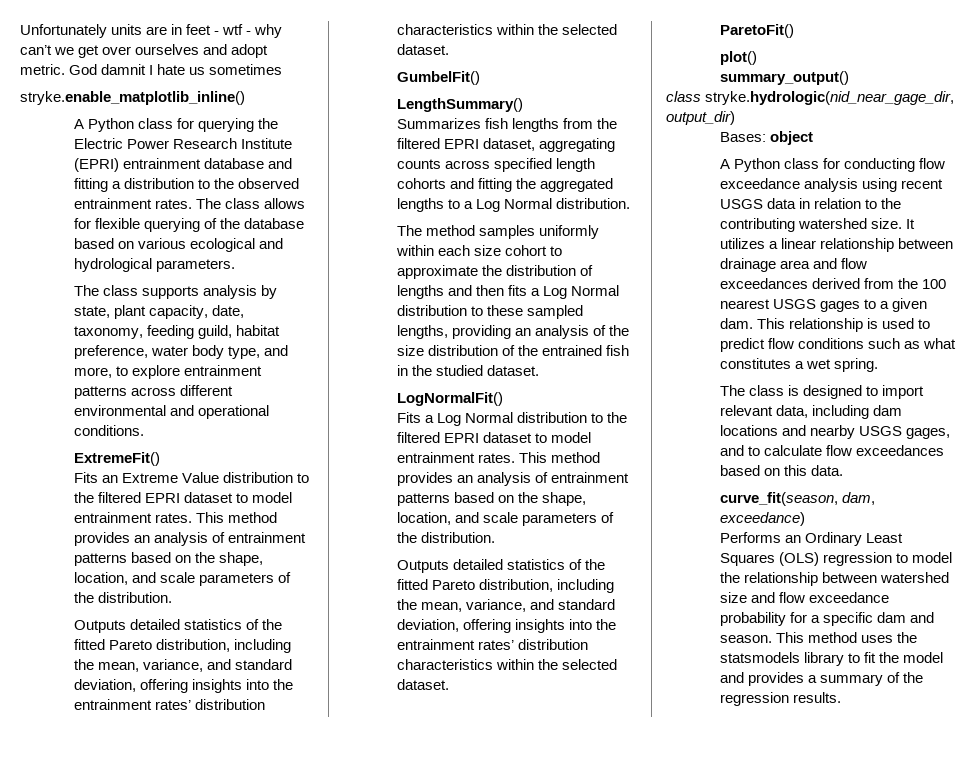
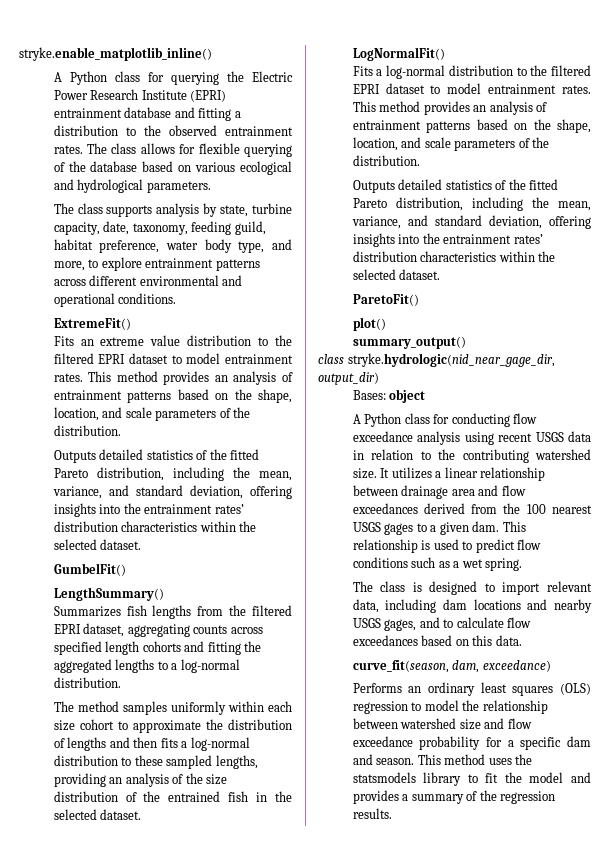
- Unfortunately units are in feet - wtf - why can’t we get over ourselves and adopt metric. God damnit I hate us sometimes
- The class supports analysis by state, plant capacity, date, taxonomy, feeding guild, habitat preference, water body type, and more, to explore entrainment patterns across different environmental and operational conditions.
+ The class supports analysis by state, turbine capacity, date, taxonomy, feeding guild, habitat preference, water body type, and more, to explore entrainment patterns across different environmental and operational conditions.
- Fits an Extreme Value distribution to the filtered EPRI dataset to model entrainment rates.
+ Fits an extreme value distribution to the filtered EPRI dataset to model entrainment rates.
- Summarizes fish lengths from the filtered EPRI dataset, aggregating counts across specified length cohorts and fitting the aggregated lengths to a Log Normal distribution.
+ Summarizes fish lengths from the filtered EPRI dataset, aggregating counts across specified length cohorts and fitting the aggregated lengths to a log-normal distribution.
- The method samples uniformly within each size cohort to approximate the distribution of lengths and then fits a Log Normal distribution to these sampled lengths, providing an analysis of the size distribution of the entrained fish in the studied dataset.
+ The method samples uniformly within each size cohort to approximate the distribution of lengths and then fits a log-normal distribution to these sampled lengths, providing an analysis of the size distribution of the entrained fish in the selected dataset.
- Fits a Log Normal distribution to the filtered EPRI dataset to model entrainment rates.
+ Fits a log-normal distribution to the filtered EPRI dataset to model entrainment rates.
- This relationship is used to predict flow conditions such as what constitutes a wet spring.
+ This relationship is used to predict flow conditions such as a wet spring.
- Performs an Ordinary Least Squares (OLS) regression to model the relationship between watershed size and flow exceedance probability for a specific dam and season.
+ Performs an ordinary least squares (OLS) regression to model the relationship between watershed size and flow exceedance probability for a specific dam and season.

